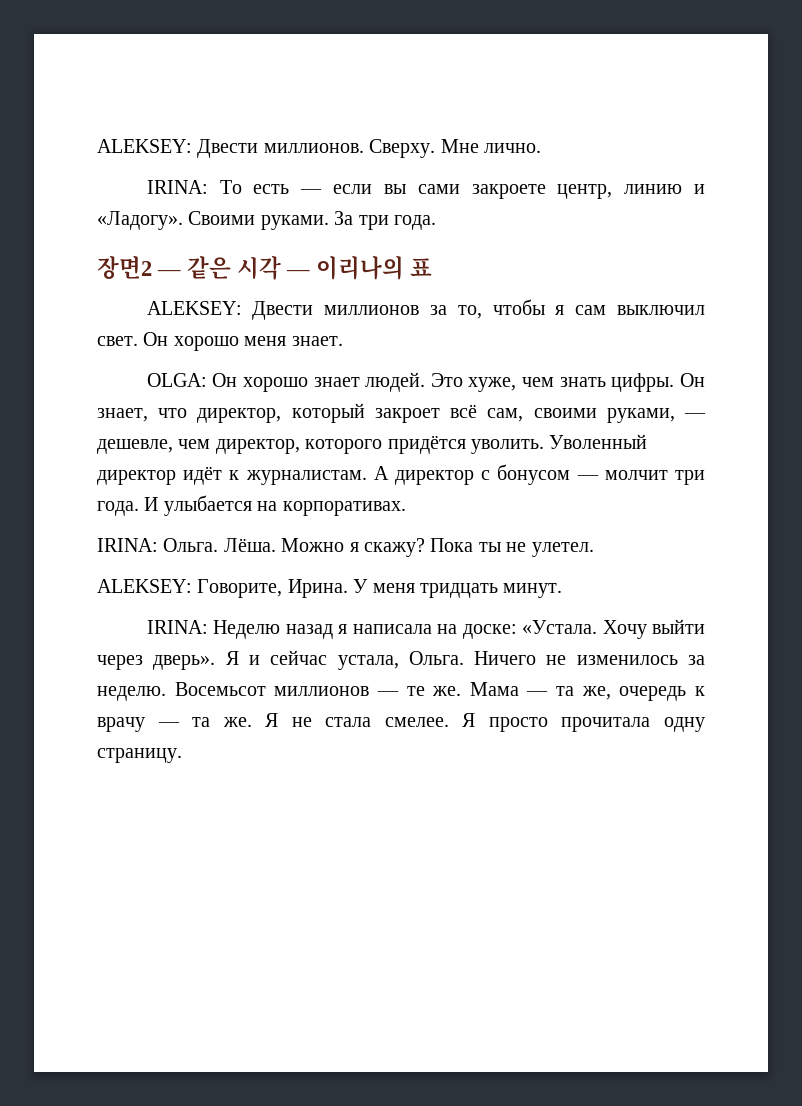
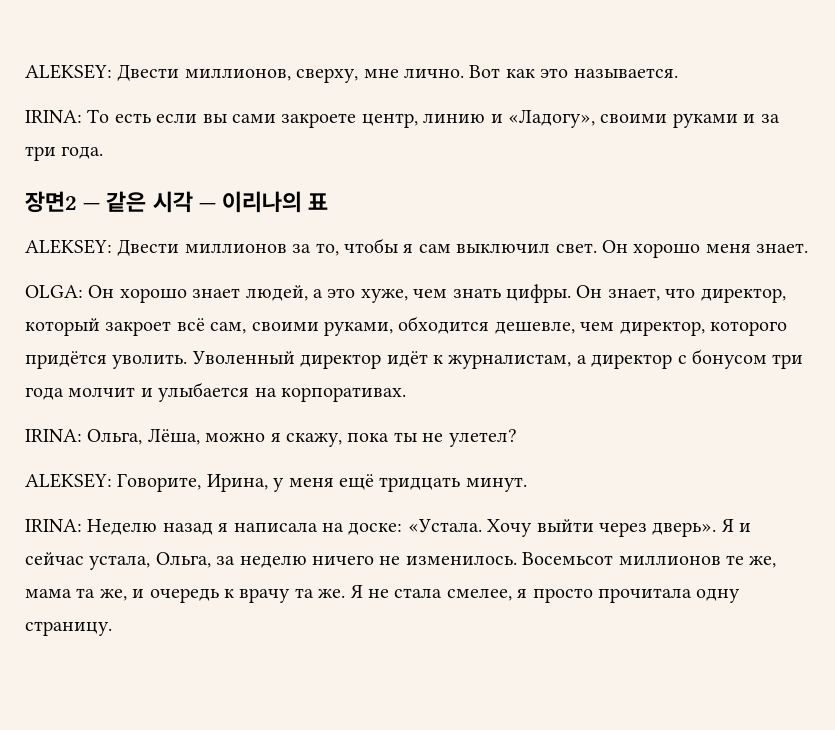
- ALEKSEY: Двести миллионов. Сверху. Мне лично.
+ ALEKSEY: Двести миллионов, сверху, мне лично. Вот как это называется.
- IRINA: То есть — если вы сами закроете центр, линию и «Ладогу». Своими руками. За три года.
+ IRINA: То есть если вы сами закроете центр, линию и «Ладогу», своими руками и за три года.
- OLGA: Он хорошо знает людей. Это хуже, чем знать цифры.
+ OLGA: Он хорошо знает людей, а это хуже, чем знать цифры.
- Он знает, что директор, который закроет всё сам, своими руками, — дешевле, чем директор, которого придётся уволить.
+ Он знает, что директор, который закроет всё сам, своими руками, обходится дешевле, чем директор, которого придётся уволить.
- Уволенный директор идёт к журналистам. А директор с бонусом — молчит три года. И улыбается на корпоративах.
+ Уволенный директор идёт к журналистам, а директор с бонусом три года молчит и улыбается на корпоративах.
- IRINA: Ольга. Лёша. Можно я скажу? Пока ты не улетел.
+ IRINA: Ольга, Лёша, можно я скажу, пока ты не улетел?
- ALEKSEY: Говорите, Ирина. У меня тридцать минут.
+ ALEKSEY: Говорите, Ирина, у меня ещё тридцать минут.
- Я и сейчас устала, Ольга. Ничего не изменилось за неделю. Восемьсот миллионов — те же. Мама — та же, очередь к врачу — та же.
+ Я и сейчас устала, Ольга, за неделю ничего не изменилось. Восемьсот миллионов те же, мама та же, и очередь к врачу та же.
- Я не стала смелее. Я просто прочитала одну страницу.
+ Я не стала смелее, я просто прочитала одну страницу.

